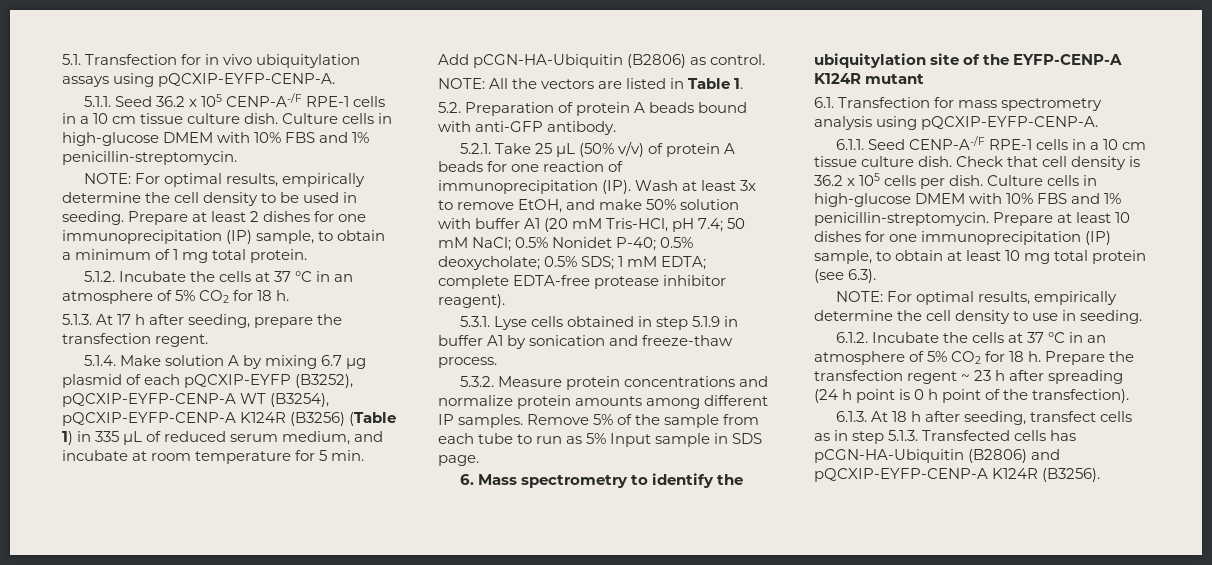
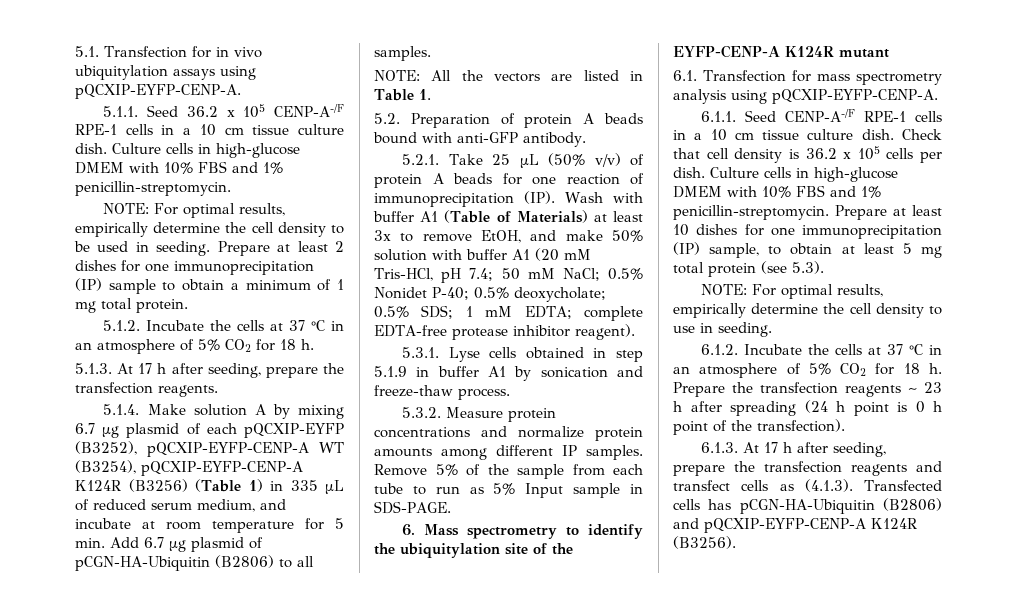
- Prepare at least 2 dishes for one immunoprecipitation (IP) sample, to obtain a minimum of 1 mg total protein.
+ Prepare at least 2 dishes for one immunoprecipitation (IP) sample to obtain a minimum of 1 mg total protein.
- 5.1.3. At 17 h after seeding, prepare the transfection regent.
+ 5.1.3. At 17 h after seeding, prepare the transfection reagents.
- 5.1.4. Make solution A by mixing 6.7 μg plasmid of each pQCXIP-EYFP (B3252), pQCXIP-EYFP-CENP-A WT (B3254), pQCXIP-EYFP-CENP-A K124R (B3256) (Table 1) in 335 μL of reduced serum medium, and incubate at room temperature for 5 min. Add pCGN-HA-Ubiquitin (B2806) as control.
+ 5.1.4. Make solution A by mixing 6.7 μg plasmid of each pQCXIP-EYFP (B3252), pQCXIP-EYFP-CENP-A WT (B3254), pQCXIP-EYFP-CENP-A K124R (B3256) (Table 1) in 335 μL of reduced serum medium, and incubate at room temperature for 5 min. Add 6.7 μg plasmid of pCGN-HA-Ubiquitin (B2806) to all samples.
- 5.2.1. Take 25 μL (50% v/v) of protein A beads for one reaction of immunoprecipitation (IP). Wash at least 3x to remove EtOH, and make 50% solution with buffer A1 (20 mM Tris-HCl, pH 7.4; 50 mM NaCl; 0.5% Nonidet P-40; 0.5% deoxycholate; 0.5% SDS; 1 mM EDTA; complete EDTA-free protease inhibitor reagent).
+ 5.2.1. Take 25 μL (50% v/v) of protein A beads for one reaction of immunoprecipitation (IP). Wash with buffer A1 (Table of Materials) at least 3x to remove EtOH, and make 50% solution with buffer A1 (20 mM Tris-HCl, pH 7.4; 50 mM NaCl; 0.5% Nonidet P-40; 0.5% deoxycholate; 0.5% SDS; 1 mM EDTA; complete EDTA-free protease inhibitor reagent).
- Remove 5% of the sample from each tube to run as 5% Input sample in SDS page.
+ Remove 5% of the sample from each tube to run as 5% Input sample in SDS-PAGE.
- Prepare at least 10 dishes for one immunoprecipitation (IP) sample, to obtain at least 10 mg total protein (see 6.3).
+ Prepare at least 10 dishes for one immunoprecipitation (IP) sample, to obtain at least 5 mg total protein (see 5.3).
- Prepare the transfection regent ~ 23 h after spreading (24 h point is 0 h point of the transfection).
+ Prepare the transfection reagents ~ 23 h after spreading (24 h point is 0 h point of the transfection).
- 6.1.3. At 18 h after seeding, transfect cells as in step 5.1.3. Transfected cells has pCGN-HA-Ubiquitin (B2806) and pQCXIP-EYFP-CENP-A K124R (B3256).
+ 6.1.3. At 17 h after seeding, prepare the transfection reagents and transfect cells as (4.1.3). Transfected cells has pCGN-HA-Ubiquitin (B2806) and pQCXIP-EYFP-CENP-A K124R (B3256).

